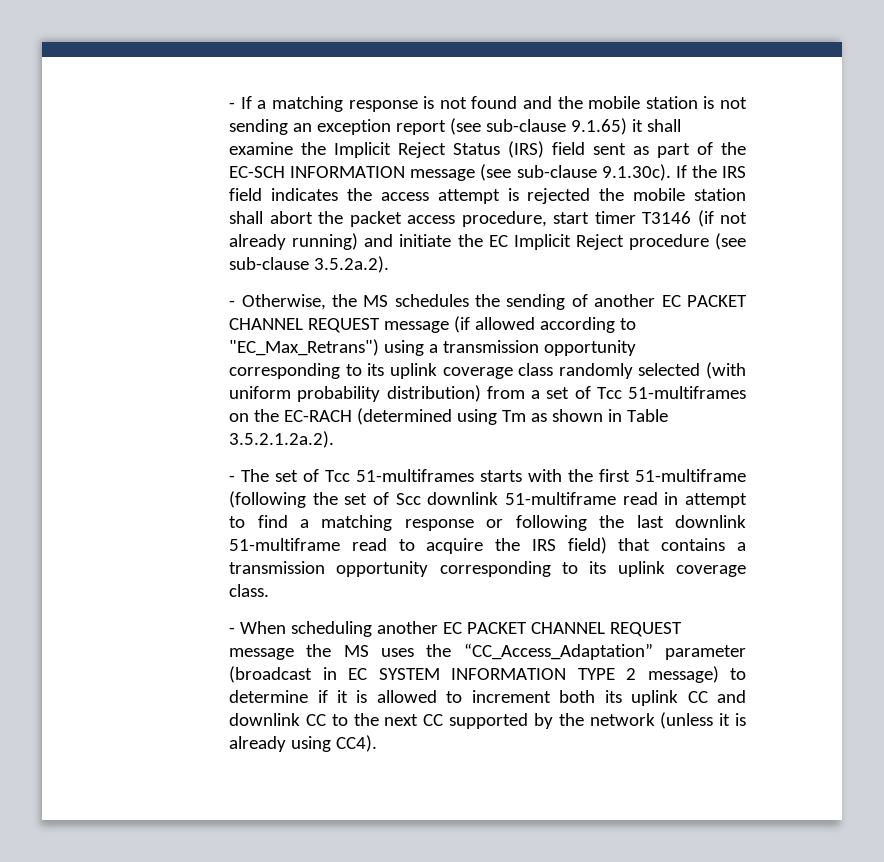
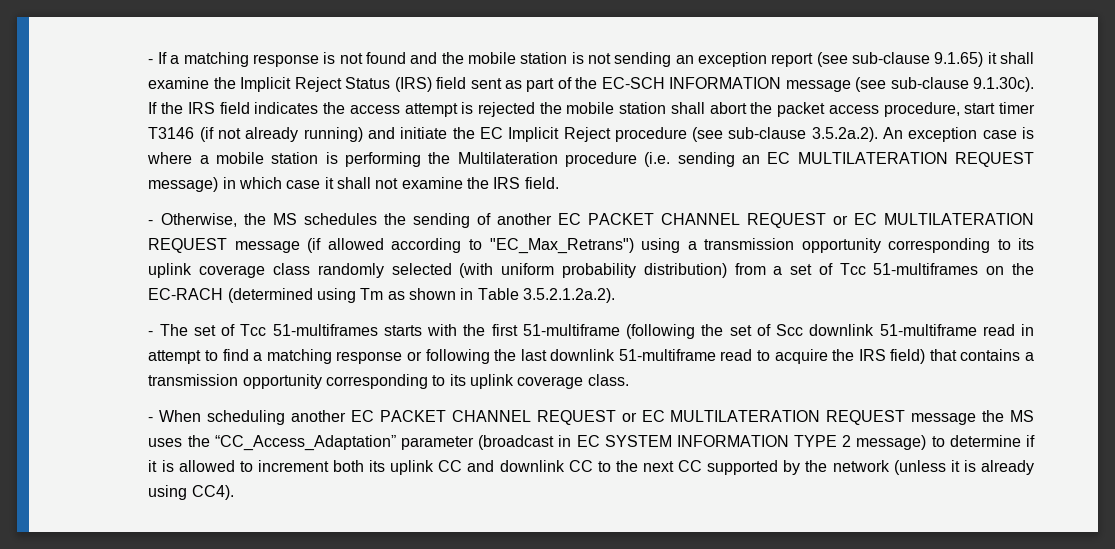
- - If a matching response is not found and the mobile station is not sending an exception report (see sub-clause 9.1.65) it shall examine the Implicit Reject Status (IRS) field sent as part of the EC-SCH INFORMATION message (see sub-clause 9.1.30c). If the IRS field indicates the access attempt is rejected the mobile station shall abort the packet access procedure, start timer T3146 (if not already running) and initiate the EC Implicit Reject procedure (see sub-clause 3.5.2a.2).
+ - If a matching response is not found and the mobile station is not sending an exception report (see sub-clause 9.1.65) it shall examine the Implicit Reject Status (IRS) field sent as part of the EC-SCH INFORMATION message (see sub-clause 9.1.30c). If the IRS field indicates the access attempt is rejected the mobile station shall abort the packet access procedure, start timer T3146 (if not already running) and initiate the EC Implicit Reject procedure (see sub-clause 3.5.2a.2). An exception case is where a mobile station is performing the Multilateration procedure (i.e. sending an EC MULTILATERATION REQUEST message) in which case it shall not examine the IRS field.
- - Otherwise, the MS schedules the sending of another EC PACKET CHANNEL REQUEST message (if allowed according to "EC_Max_Retrans") using a transmission opportunity corresponding to its uplink coverage class randomly selected (with uniform probability distribution) from a set of Tcc 51-multiframes on the EC-RACH (determined using Tm as shown in Table 3.5.2.1.2a.2).
+ - Otherwise, the MS schedules the sending of another EC PACKET CHANNEL REQUEST or EC MULTILATERATION REQUEST message (if allowed according to "EC_Max_Retrans") using a transmission opportunity corresponding to its uplink coverage class randomly selected (with uniform probability distribution) from a set of Tcc 51-multiframes on the EC-RACH (determined using Tm as shown in Table 3.5.2.1.2a.2).
- - When scheduling another EC PACKET CHANNEL REQUEST message the MS uses the “CC_Access_Adaptation” parameter (broadcast in EC SYSTEM INFORMATION TYPE 2 message) to determine if it is allowed to increment both its uplink CC and downlink CC to the next CC supported by the network (unless it is already using CC4).
+ - When scheduling another EC PACKET CHANNEL REQUEST or EC MULTILATERATION REQUEST message the MS uses the “CC_Access_Adaptation” parameter (broadcast in EC SYSTEM INFORMATION TYPE 2 message) to determine if it is allowed to increment both its uplink CC and downlink CC to the next CC supported by the network (unless it is already using CC4).

